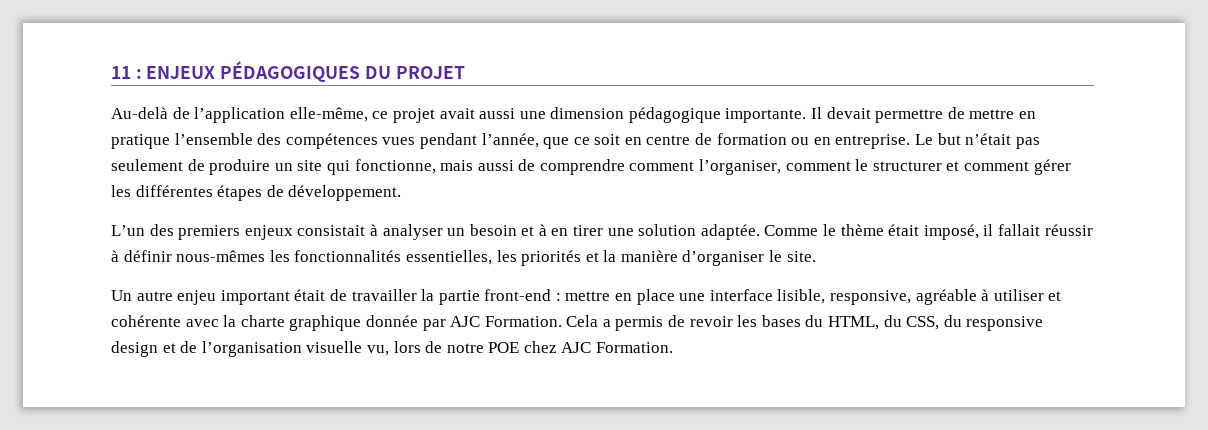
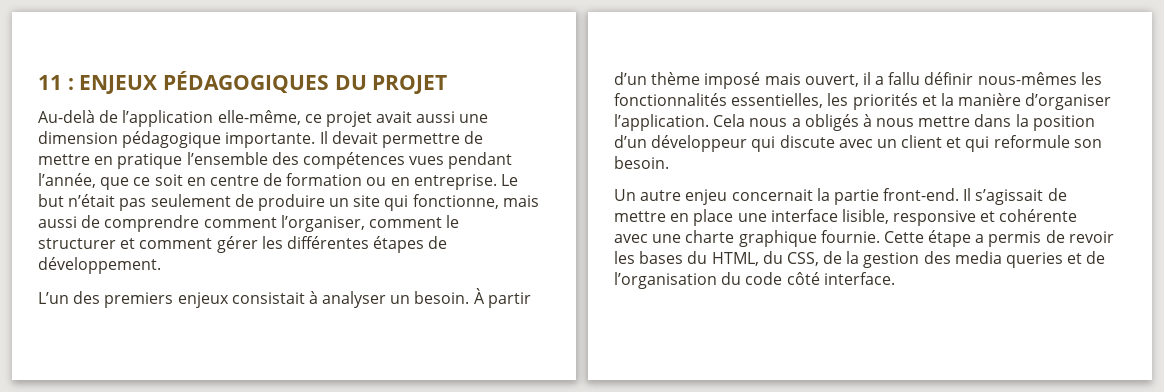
- L’un des premiers enjeux consistait à analyser un besoin et à en tirer une solution adaptée. Comme le thème était imposé, il fallait réussir à définir nous-mêmes les fonctionnalités essentielles, les priorités et la manière d’organiser le site.
- Un autre enjeu important était de travailler la partie front-end : mettre en place une interface lisible, responsive, agréable à utiliser et cohérente avec la charte graphique donnée par AJC Formation. Cela a permis de revoir les bases du HTML, du CSS, du responsive design et de l’organisation visuelle vu, lors de notre POE chez AJC Formation.
+ L’un des premiers enjeux consistait à analyser un besoin. À partir d’un thème imposé mais ouvert, il a fallu définir nous-mêmes les fonctionnalités essentielles, les priorités et la manière d’organiser l’application. Cela nous a obligés à nous mettre dans la position d’un développeur qui discute avec un client et qui reformule son besoin.
+ Un autre enjeu concernait la partie front-end. Il s’agissait de mettre en place une interface lisible, responsive et cohérente avec une charte graphique fournie. Cette étape a permis de revoir les bases du HTML, du CSS, de la gestion des media queries et de l’organisation du code côté interface.

